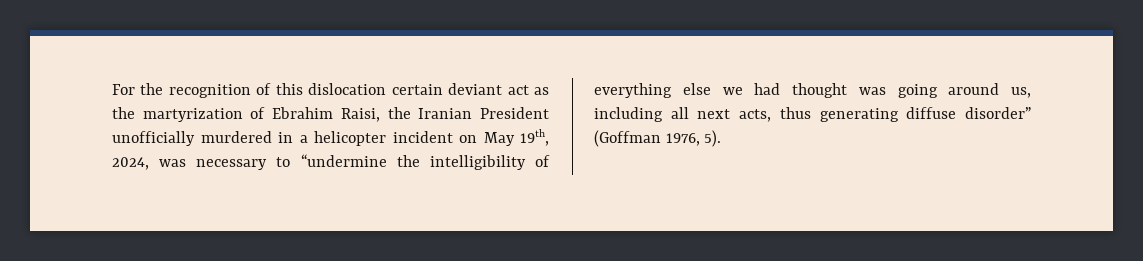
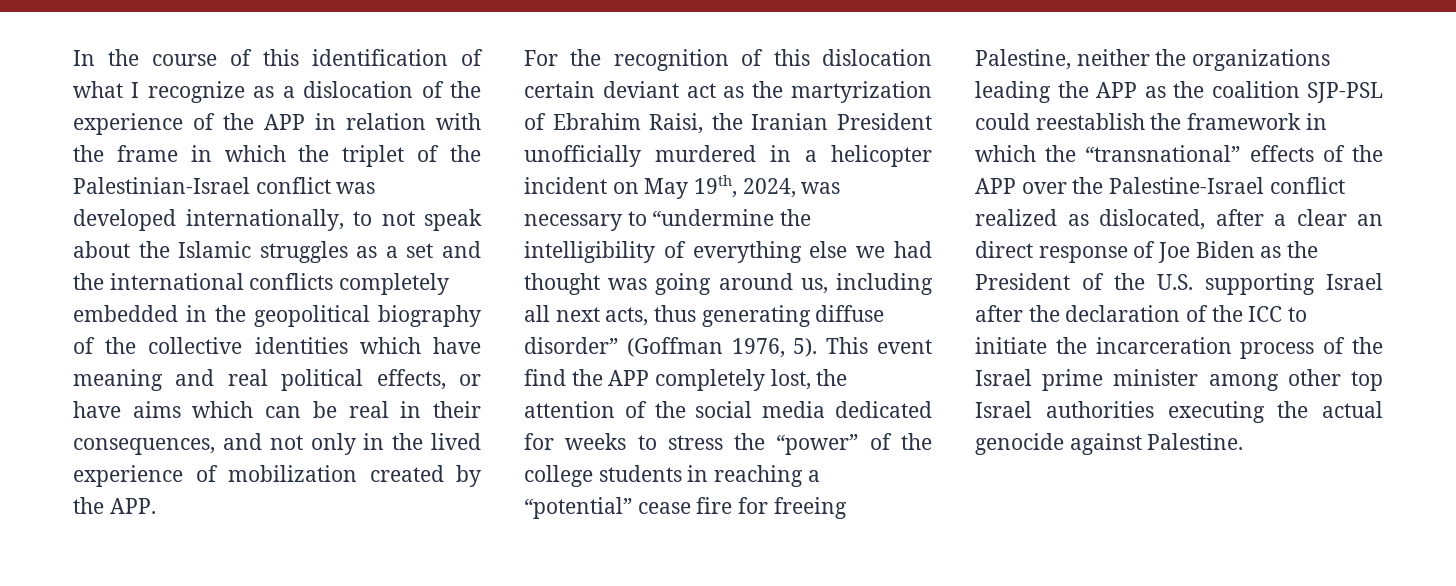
+ In the course of this identification of what I recognize as a dislocation of the experience of the APP in relation with the frame in which the triplet of the Palestinian-Israel conflict was developed internationally, to not speak about the Islamic struggles as a set and the international conflicts completely embedded in the geopolitical biography of the collective identities which have meaning and real political effects, or have aims which can be real in their consequences, and not only in the lived experience of mobilization created by the APP.
+ This event find the APP completely lost, the attention of the social media dedicated for weeks to stress the “power” of the college students in reaching a “potential” cease fire for freeing Palestine, neither the organizations leading the APP as the coalition SJP-PSL could reestablish the framework in which the “transnational” effects of the APP over the Palestine-Israel conflict realized as dislocated, after a clear an direct response of Joe Biden as the President of the U.S. supporting Israel after the declaration of the ICC to initiate the incarceration process of the Israel prime minister among other top Israel authorities executing the actual genocide against Palestine.

